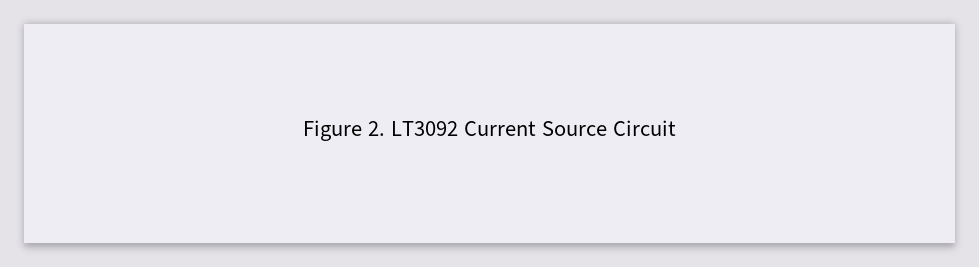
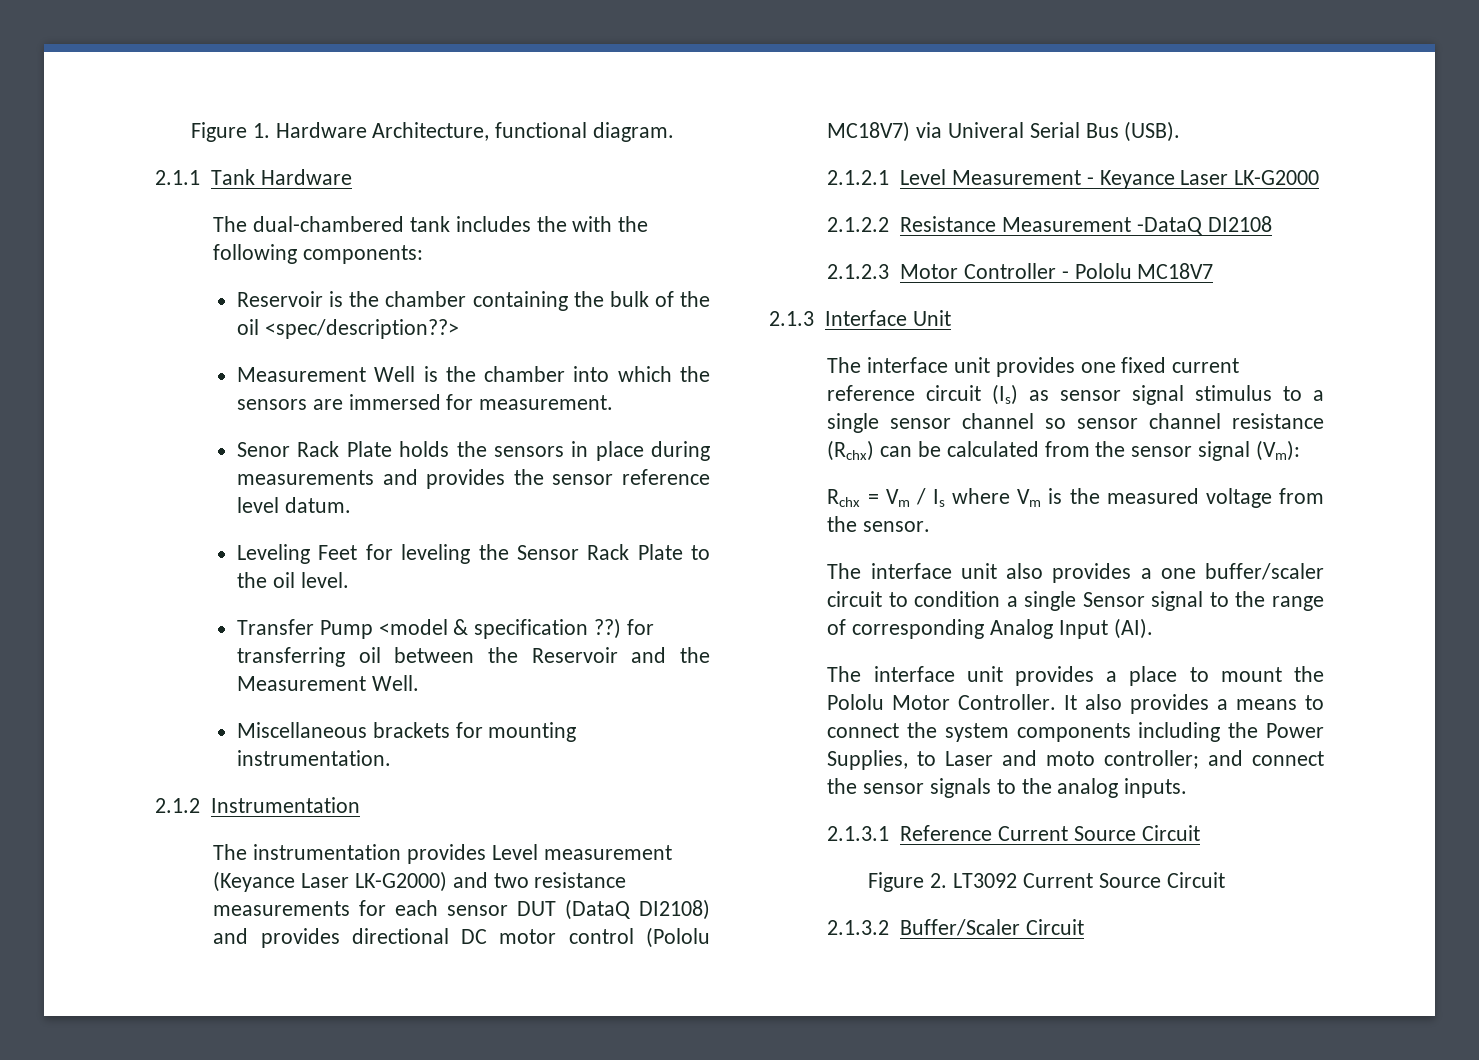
+ Figure 1. Hardware Architecture, functional diagram.
+ 2.1.1 Tank Hardware
+ The dual-chambered tank includes the with the following components:
+ Reservoir is the chamber containing the bulk of the oil <spec/description??>
+ Measurement Well is the chamber into which the sensors are immersed for measurement.
+ Senor Rack Plate holds the sensors in place during measurements and provides the sensor reference level datum.
+ Leveling Feet for leveling the Sensor Rack Plate to the oil level.
+ Transfer Pump <model & specification ??) for transferring oil between the Reservoir and the Measurement Well.
+ Miscellaneous brackets for mounting instrumentation.
+ 2.1.2 Instrumentation
+ The instrumentation provides Level measurement (Keyance Laser LK-G2000) and two resistance measurements for each sensor DUT (DataQ DI2108) and provides directional DC motor control (Pololu MC18V7) via Univeral Serial Bus (USB).
+ 2.1.2.1 Level Measurement - Keyance Laser LK-G2000
+ 2.1.2.2 Resistance Measurement -DataQ DI2108
+ 2.1.2.3 Motor Controller - Pololu MC18V7
+ 2.1.3 Interface Unit
+ The interface unit provides one fixed current reference circuit (Is) as sensor signal stimulus to a single sensor channel so sensor channel resistance (Rchx) can be calculated from the sensor signal (Vm):
+ Rchx = Vm / Is where Vm is the measured voltage from the sensor.
+ The interface unit also provides a one buffer/scaler circuit to condition a single Sensor signal to the range of corresponding Analog Input (AI).
+ The interface unit provides a place to mount the Pololu Motor Controller. It also provides a means to connect the system components including the Power Supplies, to Laser and moto controller; and connect the sensor signals to the analog inputs.
+ 2.1.3.1 Reference Current Source Circuit
+ 2.1.3.2 Buffer/Scaler Circuit

